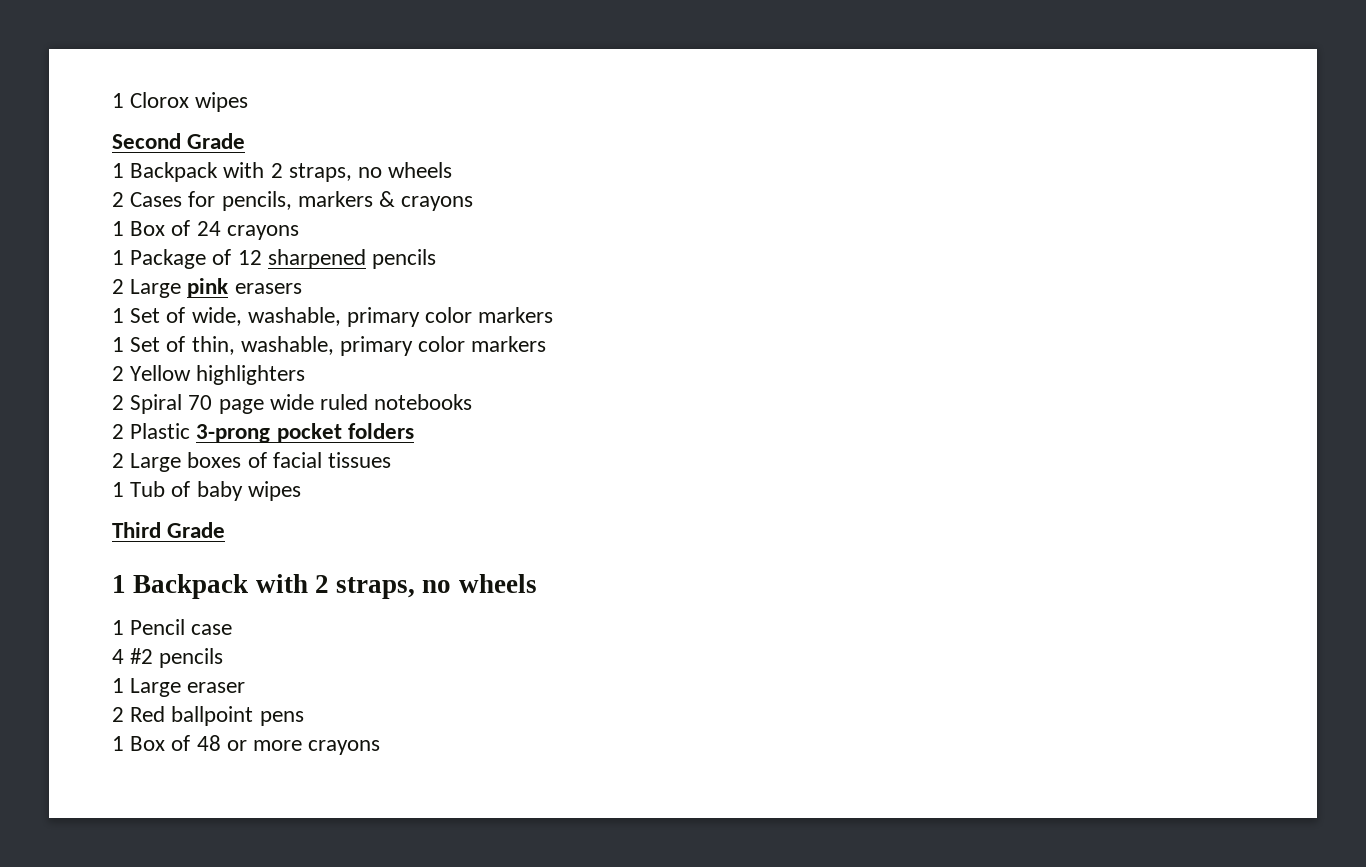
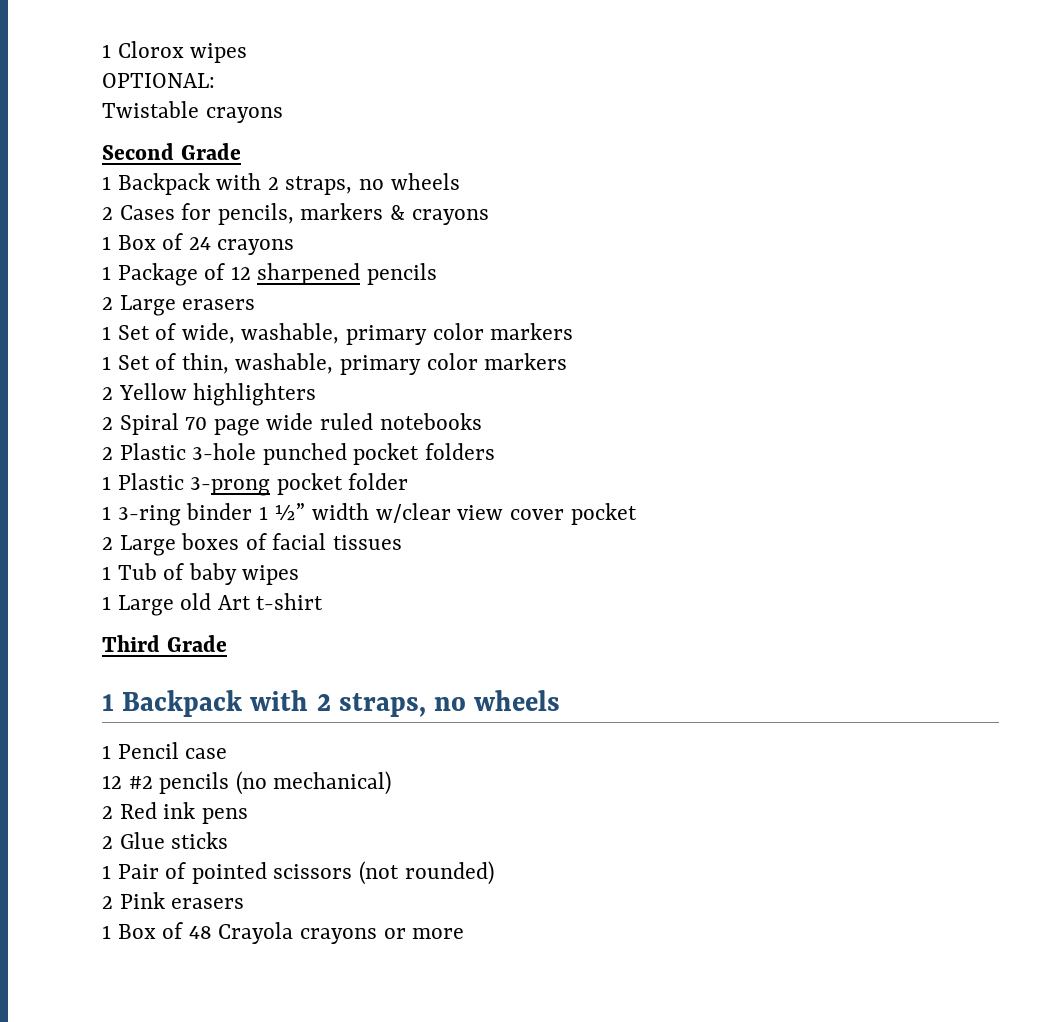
+ OPTIONAL:
+ Twistable crayons
- 2 Large pink erasers
+ 2 Large erasers
- 2 Plastic 3-prong pocket folders
+ 2 Plastic 3-hole punched pocket folders
+ 1 Plastic 3-prong pocket folder
+ 1 3-ring binder 1 ½” width w/clear view cover pocket
+ 1 Large old Art t-shirt
- 4 #2 pencils
- 1 Large eraser
+ 12 #2 pencils (no mechanical)
- 2 Red ballpoint pens
+ 2 Red ink pens
+ 2 Glue sticks
+ 1 Pair of pointed scissors (not rounded)
+ 2 Pink erasers
- 1 Box of 48 or more crayons
+ 1 Box of 48 Crayola crayons or more

